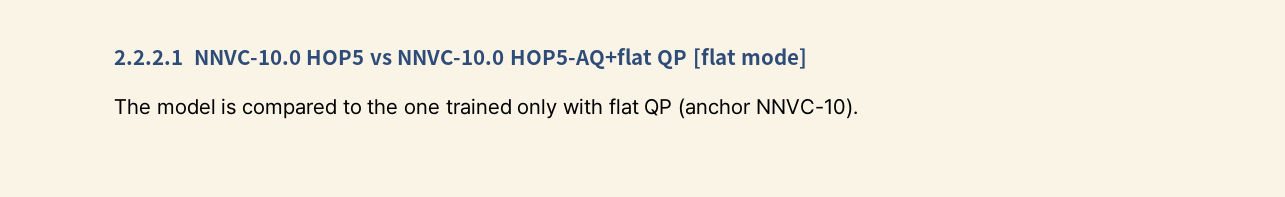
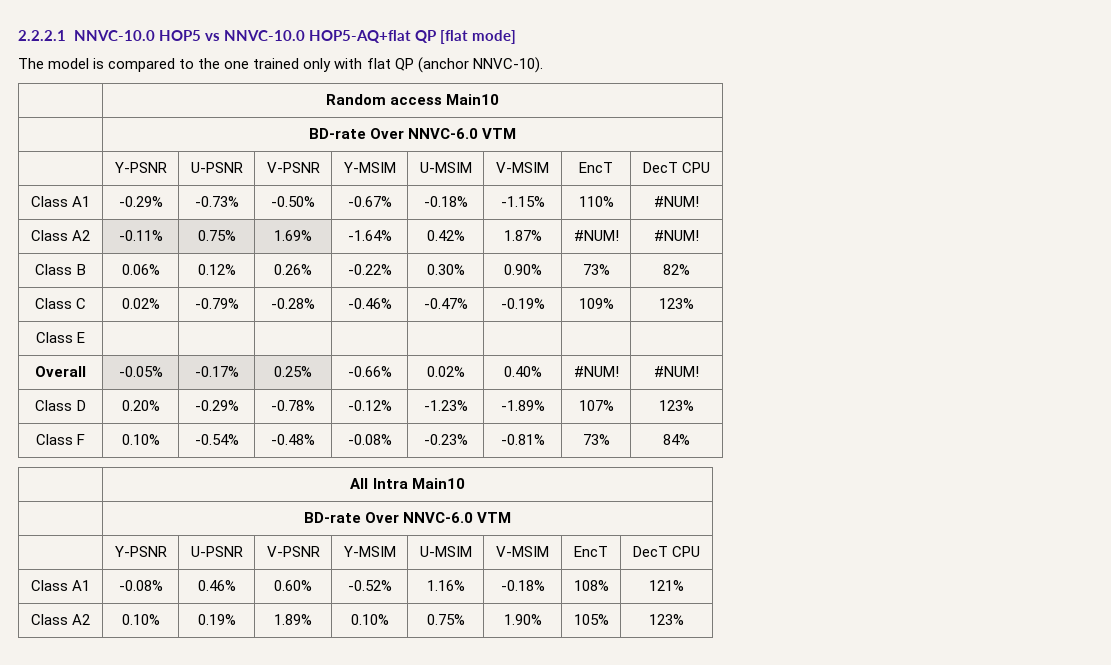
+ | Random access Main10
+ | BD-rate Over NNVC-6.0 VTM
+ | Y-PSNR | U-PSNR | V-PSNR | Y-MSIM | U-MSIM | V-MSIM | EncT | DecT CPU
+ Class A1 | -0.29% | -0.73% | -0.50% | -0.67% | -0.18% | -1.15% | 110% | #NUM!
+ Class A2 | -0.11% | 0.75% | 1.69% | -1.64% | 0.42% | 1.87% | #NUM! | #NUM!
+ Class B | 0.06% | 0.12% | 0.26% | -0.22% | 0.30% | 0.90% | 73% | 82%
+ Class C | 0.02% | -0.79% | -0.28% | -0.46% | -0.47% | -0.19% | 109% | 123%
+ Class E | | | | | | | |
+ Overall | -0.05% | -0.17% | 0.25% | -0.66% | 0.02% | 0.40% | #NUM! | #NUM!
+ Class D | 0.20% | -0.29% | -0.78% | -0.12% | -1.23% | -1.89% | 107% | 123%
+ Class F | 0.10% | -0.54% | -0.48% | -0.08% | -0.23% | -0.81% | 73% | 84%
+ | All Intra Main10
+ | BD-rate Over NNVC-6.0 VTM
+ | Y-PSNR | U-PSNR | V-PSNR | Y-MSIM | U-MSIM | V-MSIM | EncT | DecT CPU
+ Class A1 | -0.08% | 0.46% | 0.60% | -0.52% | 1.16% | -0.18% | 108% | 121%
+ Class A2 | 0.10% | 0.19% | 1.89% | 0.10% | 0.75% | 1.90% | 105% | 123%

